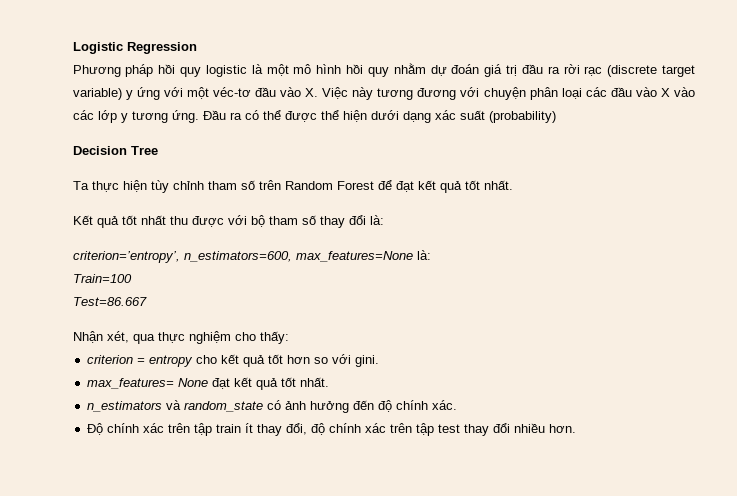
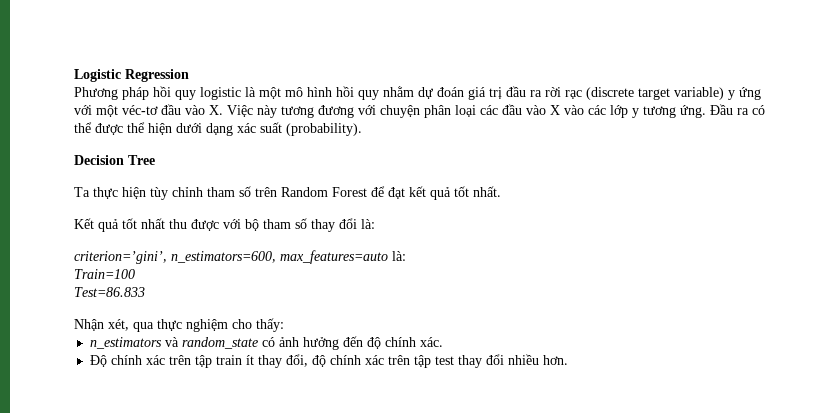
- Đầu ra có thể được thể hiện dưới dạng xác suất (probability)
+ Đầu ra có thể được thể hiện dưới dạng xác suất (probability).
- criterion=’entropy’, n_estimators=600, max_features=None là:
+ criterion=’gini’, n_estimators=600, max_features=auto là:
- Test=86.667
+ Test=86.833
- criterion = entropy cho kết quả tốt hơn so với gini.
- max_features= None đạt kết quả tốt nhất.

